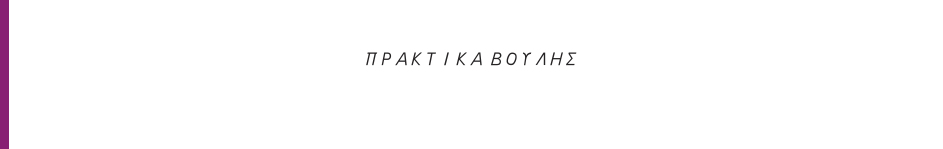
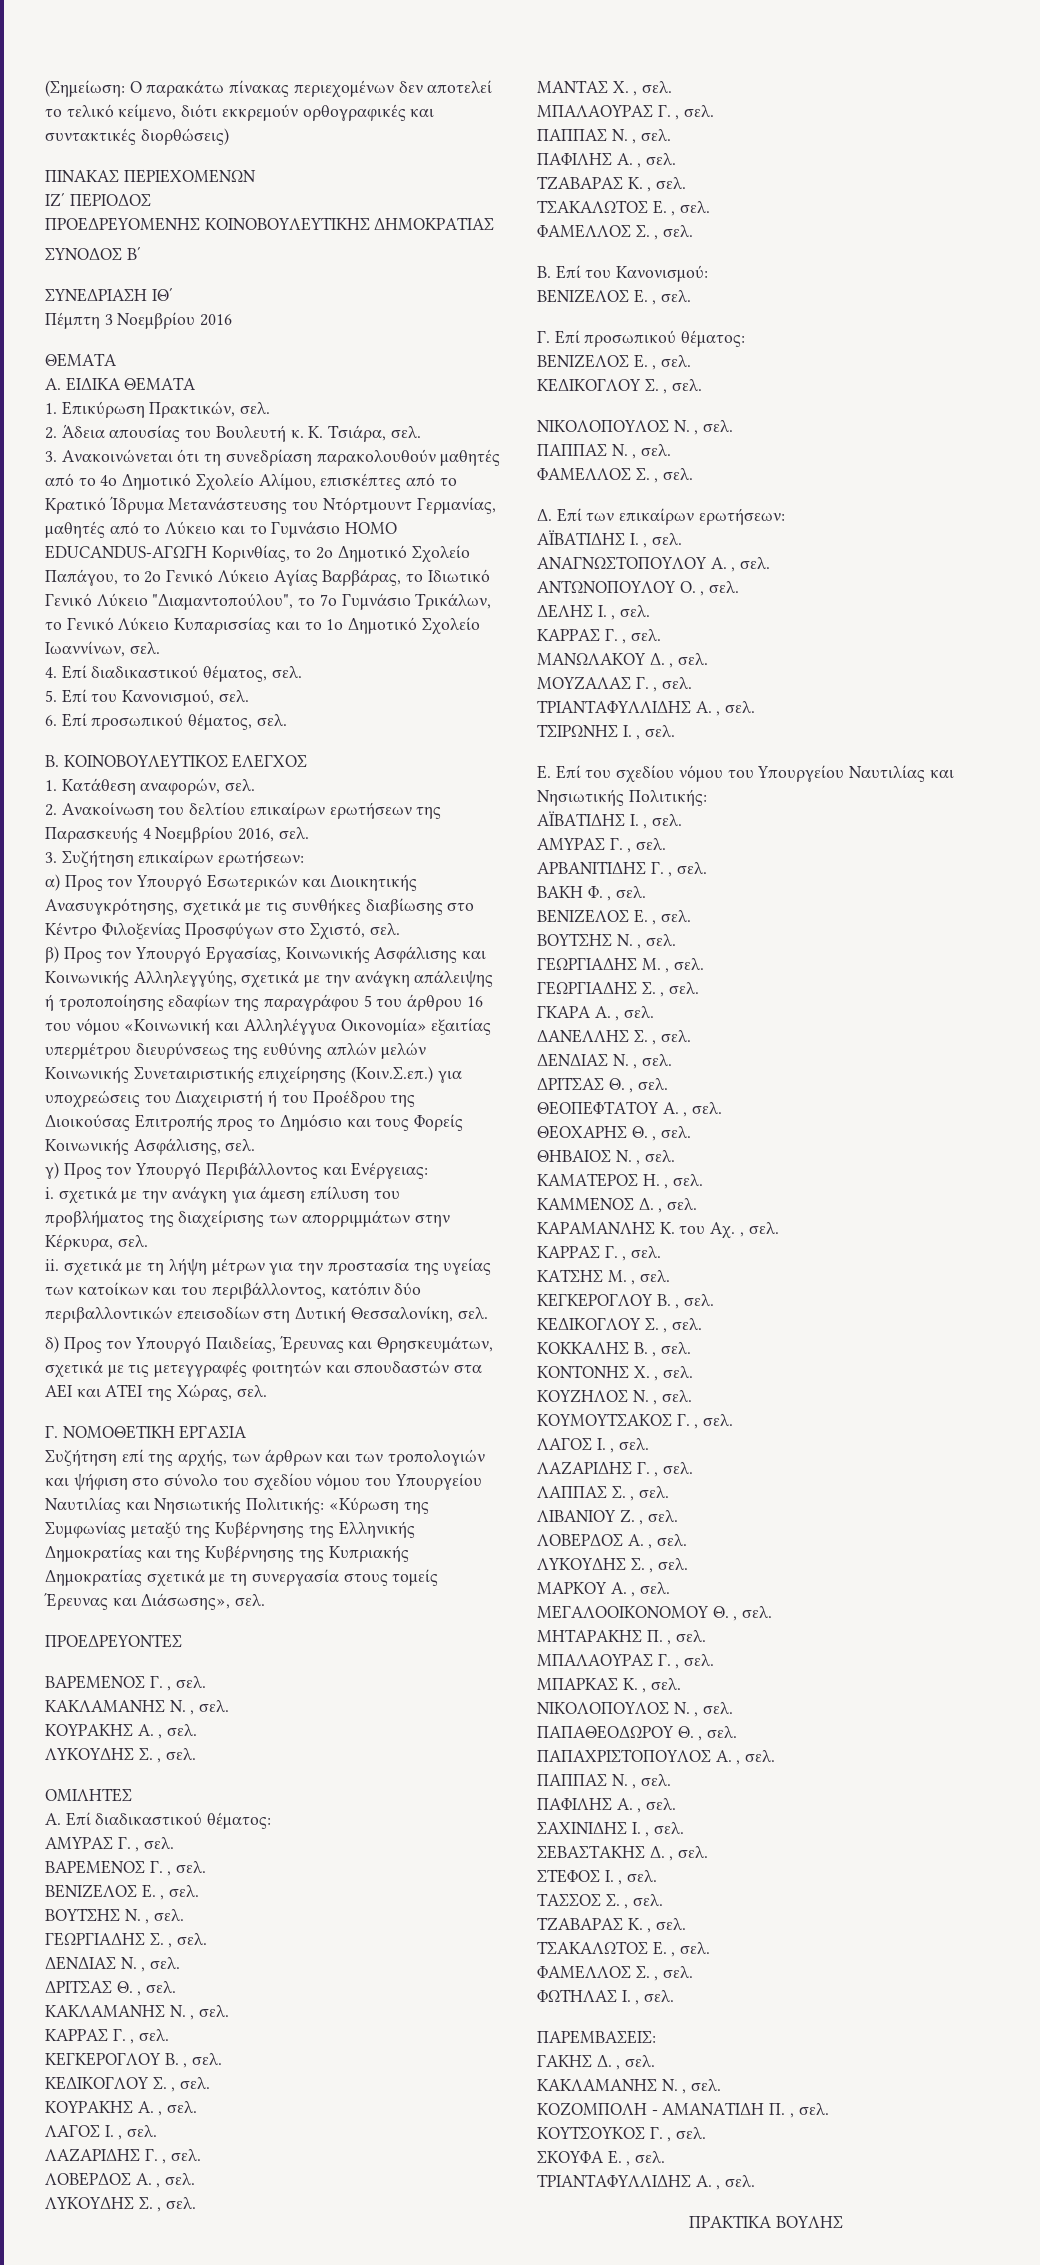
+ (Σημείωση: Ο παρακάτω πίνακας περιεχομένων δεν αποτελεί το τελικό κείμενο, διότι εκκρεμούν ορθογραφικές και συντακτικές διορθώσεις)
+ ΠΙΝΑΚΑΣ ΠΕΡΙΕΧΟΜΕΝΩΝ
+ ΙΖ΄ ΠΕΡΙΟΔΟΣ
+ ΠΡΟΕΔΡΕΥΟΜΕΝΗΣ ΚΟΙΝΟΒΟΥΛΕΥΤΙΚΗΣ ΔΗΜΟΚΡΑΤΙΑΣ
+ ΣΥΝΟΔΟΣ Β΄
+ ΣΥΝΕΔΡΙΑΣΗ ΙΘ΄
+ Πέμπτη 3 Νοεμβρίου 2016
+ ΘΕΜΑΤΑ
+ Α. ΕΙΔΙΚΑ ΘΕΜΑΤΑ
+ 1. Επικύρωση Πρακτικών, σελ.
+ 2. Άδεια απουσίας του Βουλευτή κ. Κ. Τσιάρα, σελ.
+ 3. Ανακοινώνεται ότι τη συνεδρίαση παρακολουθούν μαθητές από το 4ο Δημοτικό Σχολείο Αλίμου, επισκέπτες από το Κρατικό Ίδρυμα Μετανάστευσης του Ντόρτμουντ Γερμανίας, μαθητές από το Λύκειο και το Γυμνάσιο HOMO EDUCANDUS-ΑΓΩΓΗ Κορινθίας, το 2ο Δημοτικό Σχολείο Παπάγου, το 2ο Γενικό Λύκειο Αγίας Βαρβάρας, το Ιδιωτικό Γενικό Λύκειο "Διαμαντοπούλου", το 7ο Γυμνάσιο Τρικάλων, το Γενικό Λύκειο Κυπαρισσίας και το 1ο Δημοτικό Σχολείο Ιωαννίνων, σελ.
+ 4. Επί διαδικαστικού θέματος, σελ.
+ 5. Επί του Κανονισμού, σελ.
+ 6. Επί προσωπικού θέματος, σελ.
+ Β. ΚΟΙΝΟΒΟΥΛΕΥΤΙΚΟΣ ΕΛΕΓΧΟΣ
+ 1. Κατάθεση αναφορών, σελ.
+ 2. Ανακοίνωση του δελτίου επικαίρων ερωτήσεων της Παρασκευής 4 Νοεμβρίου 2016, σελ.
+ 3. Συζήτηση επικαίρων ερωτήσεων:
+ α) Προς τον Υπουργό Εσωτερικών και Διοικητικής Ανασυγκρότησης, σχετικά με τις συνθήκες διαβίωσης στο Κέντρο Φιλοξενίας Προσφύγων στο Σχιστό, σελ.
+ β) Προς τον Υπουργό Εργασίας, Κοινωνικής Ασφάλισης και Κοινωνικής Αλληλεγγύης, σχετικά με την ανάγκη απάλειψης ή τροποποίησης εδαφίων της παραγράφου 5 του άρθρου 16 του νόμου «Κοινωνική και Αλληλέγγυα Οικονομία» εξαιτίας υπερμέτρου διευρύνσεως της ευθύνης απλών μελών Κοινωνικής Συνεταιριστικής επιχείρησης (Κοιν.Σ.επ.) για υποχρεώσεις του Διαχειριστή ή του Προέδρου της Διοικούσας Επιτροπής προς το Δημόσιο και τους Φορείς Κοινωνικής Ασφάλισης, σελ.
+ γ) Προς τον Υπουργό Περιβάλλοντος και Ενέργειας:
+ i. σχετικά με την ανάγκη για άμεση επίλυση του προβλήματος της διαχείρισης των απορριμμάτων στην Κέρκυρα, σελ.
+ ii. σχετικά με τη λήψη μέτρων για την προστασία της υγείας των κατοίκων και του περιβάλλοντος, κατόπιν δύο περιβαλλοντικών επεισοδίων στη Δυτική Θεσσαλονίκη, σελ.
+ δ) Προς τον Υπουργό Παιδείας, Έρευνας και Θρησκευμάτων, σχετικά με τις μετεγγραφές φοιτητών και σπουδαστών στα ΑΕΙ και ΑΤΕΙ της Χώρας, σελ.
+ Γ. ΝΟΜΟΘΕΤΙΚΗ ΕΡΓΑΣΙΑ
+ Συζήτηση επί της αρχής, των άρθρων και των τροπολογιών και ψήφιση στο σύνολο του σχεδίου νόμου του Υπουργείου Ναυτιλίας και Νησιωτικής Πολιτικής: «Κύρωση της Συμφωνίας μεταξύ της Κυβέρνησης της Ελληνικής Δημοκρατίας και της Κυβέρνησης της Κυπριακής Δημοκρατίας σχετικά με τη συνεργασία στους τομείς Έρευνας και Διάσωσης», σελ.
+ ΠΡΟΕΔΡΕΥΟΝΤΕΣ
+ ΒΑΡΕΜΕΝΟΣ Γ. , σελ.
+ ΚΑΚΛΑΜΑΝΗΣ Ν. , σελ.
+ ΚΟΥΡΑΚΗΣ Α. , σελ.
+ ΛΥΚΟΥΔΗΣ Σ. , σελ.
+ ΟΜΙΛΗΤΕΣ
+ Α. Επί διαδικαστικού θέματος:
+ ΑΜΥΡΑΣ Γ. , σελ.
+ ΒΑΡΕΜΕΝΟΣ Γ. , σελ.
+ ΒΕΝΙΖΕΛΟΣ Ε. , σελ.
+ ΒΟΥΤΣΗΣ Ν. , σελ.
+ ΓΕΩΡΓΙΑΔΗΣ Σ. , σελ.
+ ΔΕΝΔΙΑΣ Ν. , σελ.
+ ΔΡΙΤΣΑΣ Θ. , σελ.
+ ΚΑΚΛΑΜΑΝΗΣ Ν. , σελ.
+ ΚΑΡΡΑΣ Γ. , σελ.
+ ΚΕΓΚΕΡΟΓΛΟΥ Β. , σελ.
+ ΚΕΔΙΚΟΓΛΟΥ Σ. , σελ.
+ ΚΟΥΡΑΚΗΣ Α. , σελ.
+ ΛΑΓΟΣ Ι. , σελ.
+ ΛΑΖΑΡΙΔΗΣ Γ. , σελ.
+ ΛΟΒΕΡΔΟΣ Α. , σελ.
+ ΛΥΚΟΥΔΗΣ Σ. , σελ.
+ ΜΑΝΤΑΣ Χ. , σελ.
+ ΜΠΑΛΑΟΥΡΑΣ Γ. , σελ.
+ ΠΑΠΠΑΣ Ν. , σελ.
+ ΠΑΦΙΛΗΣ Α. , σελ.
+ ΤΖΑΒΑΡΑΣ Κ. , σελ.
+ ΤΣΑΚΑΛΩΤΟΣ Ε. , σελ.
+ ΦΑΜΕΛΛΟΣ Σ. , σελ.
+ Β. Επί του Κανονισμού:
+ ΒΕΝΙΖΕΛΟΣ Ε. , σελ.
+ Γ. Επί προσωπικού θέματος:
+ ΒΕΝΙΖΕΛΟΣ Ε. , σελ.
+ ΚΕΔΙΚΟΓΛΟΥ Σ. , σελ.
+ ΝΙΚΟΛΟΠΟΥΛΟΣ Ν. , σελ.
+ ΠΑΠΠΑΣ Ν. , σελ.
+ ΦΑΜΕΛΛΟΣ Σ. , σελ.
+ Δ. Επί των επικαίρων ερωτήσεων:
+ ΑΪΒΑΤΙΔΗΣ Ι. , σελ.
+ ΑΝΑΓΝΩΣΤΟΠΟΥΛΟΥ Α. , σελ.
+ ΑΝΤΩΝΟΠΟΥΛΟΥ Ο. , σελ.
+ ΔΕΛΗΣ Ι. , σελ.
+ ΚΑΡΡΑΣ Γ. , σελ.
+ ΜΑΝΩΛΑΚΟΥ Δ. , σελ.
+ ΜΟΥΖΑΛΑΣ Γ. , σελ.
+ ΤΡΙΑΝΤΑΦΥΛΛΙΔΗΣ Α. , σελ.
+ ΤΣΙΡΩΝΗΣ Ι. , σελ.
+ Ε. Επί του σχεδίου νόμου του Υπουργείου Ναυτιλίας και Νησιωτικής Πολιτικής:
+ ΑΪΒΑΤΙΔΗΣ Ι. , σελ.
+ ΑΜΥΡΑΣ Γ. , σελ.
+ ΑΡΒΑΝΙΤΙΔΗΣ Γ. , σελ.
+ ΒΑΚΗ Φ. , σελ.
+ ΒΕΝΙΖΕΛΟΣ Ε. , σελ.
+ ΒΟΥΤΣΗΣ Ν. , σελ.
+ ΓΕΩΡΓΙΑΔΗΣ Μ. , σελ.
+ ΓΕΩΡΓΙΑΔΗΣ Σ. , σελ.
+ ΓΚΑΡΑ Α. , σελ.
+ ΔΑΝΕΛΛΗΣ Σ. , σελ.
+ ΔΕΝΔΙΑΣ Ν. , σελ.
+ ΔΡΙΤΣΑΣ Θ. , σελ.
+ ΘΕΟΠΕΦΤΑΤΟΥ Α. , σελ.
+ ΘΕΟΧΑΡΗΣ Θ. , σελ.
+ ΘΗΒΑΙΟΣ Ν. , σελ.
+ ΚΑΜΑΤΕΡΟΣ Η. , σελ.
+ ΚΑΜΜΕΝΟΣ Δ. , σελ.
+ ΚΑΡΑΜΑΝΛΗΣ Κ. του Αχ. , σελ.
+ ΚΑΡΡΑΣ Γ. , σελ.
+ ΚΑΤΣΗΣ Μ. , σελ.
+ ΚΕΓΚΕΡΟΓΛΟΥ Β. , σελ.
+ ΚΕΔΙΚΟΓΛΟΥ Σ. , σελ.
+ ΚΟΚΚΑΛΗΣ Β. , σελ.
+ ΚΟΝΤΟΝΗΣ Χ. , σελ.
+ ΚΟΥΖΗΛΟΣ Ν. , σελ.
+ ΚΟΥΜΟΥΤΣΑΚΟΣ Γ. , σελ.
+ ΛΑΓΟΣ Ι. , σελ.
+ ΛΑΖΑΡΙΔΗΣ Γ. , σελ.
+ ΛΑΠΠΑΣ Σ. , σελ.
+ ΛΙΒΑΝΙΟΥ Ζ. , σελ.
+ ΛΟΒΕΡΔΟΣ Α. , σελ.
+ ΛΥΚΟΥΔΗΣ Σ. , σελ.
+ ΜΑΡΚΟΥ Α. , σελ.
+ ΜΕΓΑΛΟΟΙΚΟΝΟΜΟΥ Θ. , σελ.
+ ΜΗΤΑΡΑΚΗΣ Π. , σελ.
+ ΜΠΑΛΑΟΥΡΑΣ Γ. , σελ.
+ ΜΠΑΡΚΑΣ Κ. , σελ.
+ ΝΙΚΟΛΟΠΟΥΛΟΣ Ν. , σελ.
+ ΠΑΠΑΘΕΟΔΩΡΟΥ Θ. , σελ.
+ ΠΑΠΑΧΡΙΣΤΟΠΟΥΛΟΣ Α. , σελ.
+ ΠΑΠΠΑΣ Ν. , σελ.
+ ΠΑΦΙΛΗΣ Α. , σελ.
+ ΣΑΧΙΝΙΔΗΣ Ι. , σελ.
+ ΣΕΒΑΣΤΑΚΗΣ Δ. , σελ.
+ ΣΤΕΦΟΣ Ι. , σελ.
+ ΤΑΣΣΟΣ Σ. , σελ.
+ ΤΖΑΒΑΡΑΣ Κ. , σελ.
+ ΤΣΑΚΑΛΩΤΟΣ Ε. , σελ.
+ ΦΑΜΕΛΛΟΣ Σ. , σελ.
+ ΦΩΤΗΛΑΣ Ι. , σελ.
+ ΠΑΡΕΜΒΑΣΕΙΣ:
+ ΓΑΚΗΣ Δ. , σελ.
+ ΚΑΚΛΑΜΑΝΗΣ Ν. , σελ.
+ ΚΟΖΟΜΠΟΛΗ - ΑΜΑΝΑΤΙΔΗ Π. , σελ.
+ ΚΟΥΤΣΟΥΚΟΣ Γ. , σελ.
+ ΣΚΟΥΦΑ Ε. , σελ.
+ ΤΡΙΑΝΤΑΦΥΛΛΙΔΗΣ Α. , σελ.

